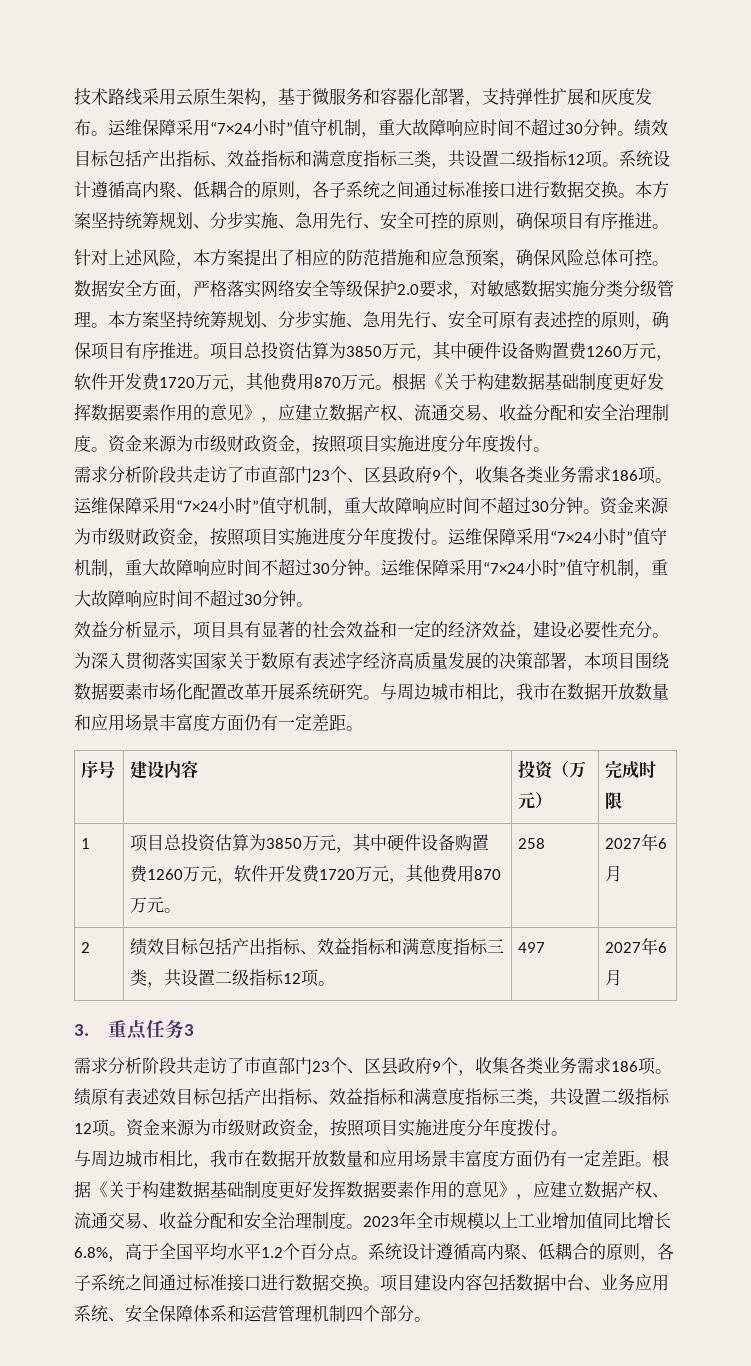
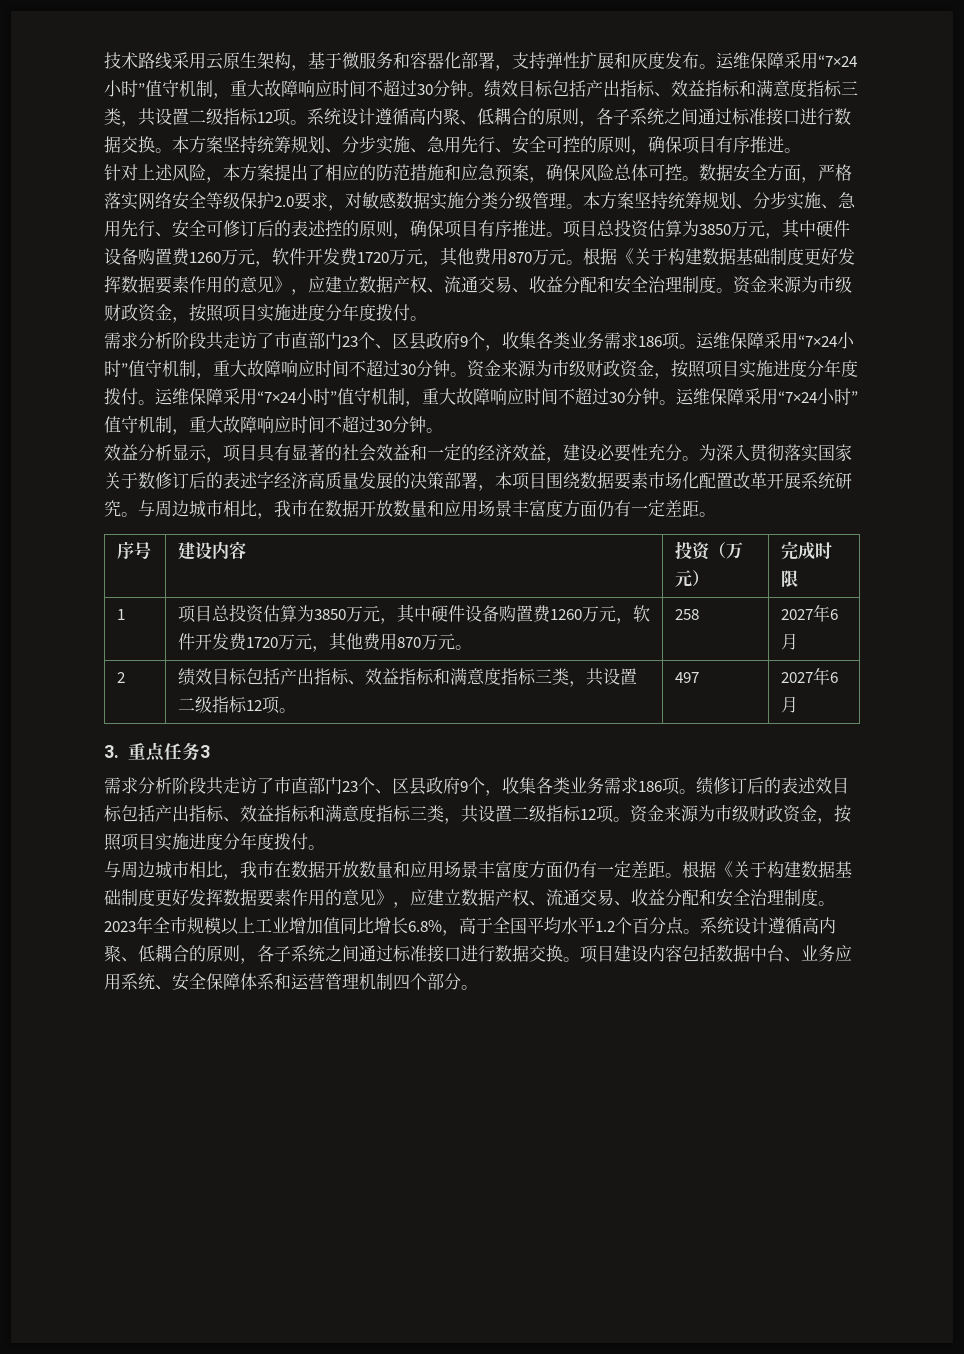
- 本方案坚持统筹规划、分步实施、急用先行、安全可原有表述控的原则，确保项目有序推进。
+ 本方案坚持统筹规划、分步实施、急用先行、安全可修订后的表述控的原则，确保项目有序推进。
- 为深入贯彻落实国家关于数原有表述字经济高质量发展的决策部署，本项目围绕数据要素市场化配置改革开展系统研究。
+ 为深入贯彻落实国家关于数修订后的表述字经济高质量发展的决策部署，本项目围绕数据要素市场化配置改革开展系统研究。
- 绩原有表述效目标包括产出指标、效益指标和满意度指标三类，共设置二级指标12项。
+ 绩修订后的表述效目标包括产出指标、效益指标和满意度指标三类，共设置二级指标12项。

